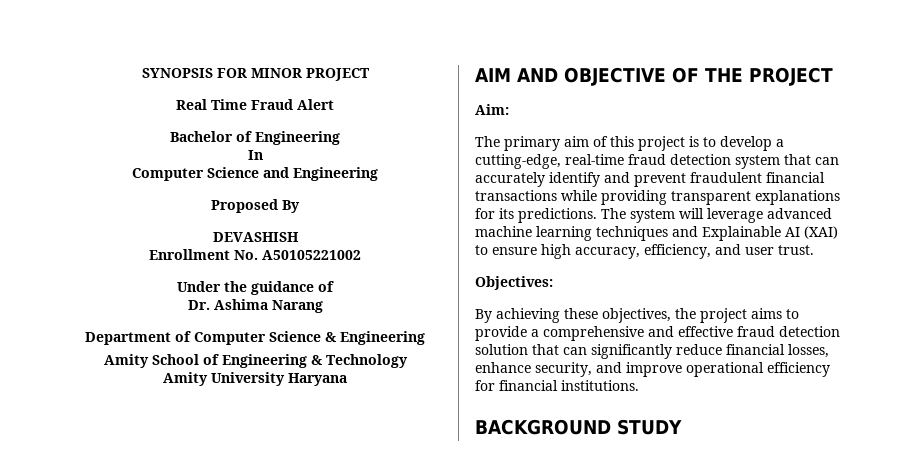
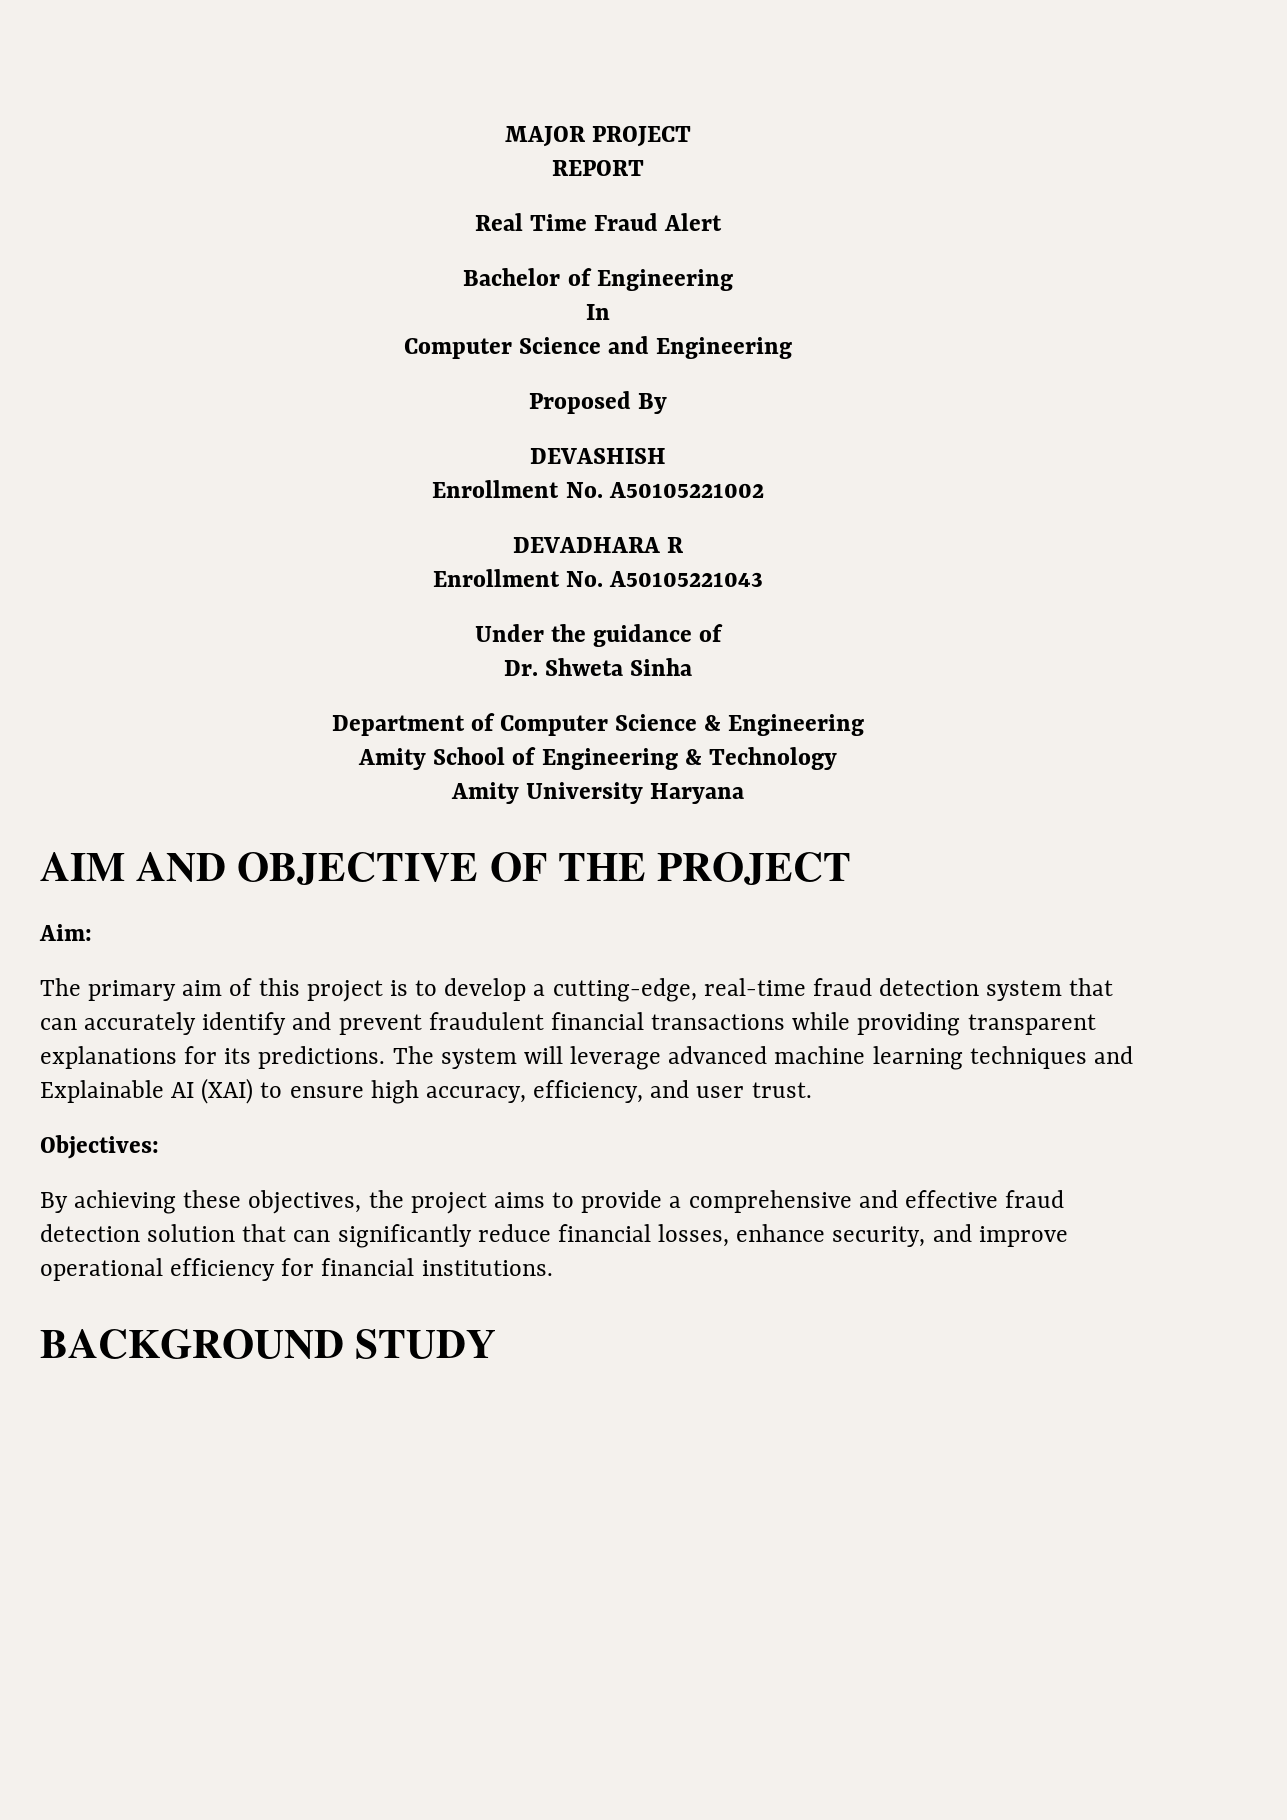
- SYNOPSIS FOR MINOR PROJECT
+ MAJOR PROJECT
+ REPORT
+ DEVADHARA R
+ Enrollment No. A50105221043
- Dr. Ashima Narang
+ Dr. Shweta Sinha

